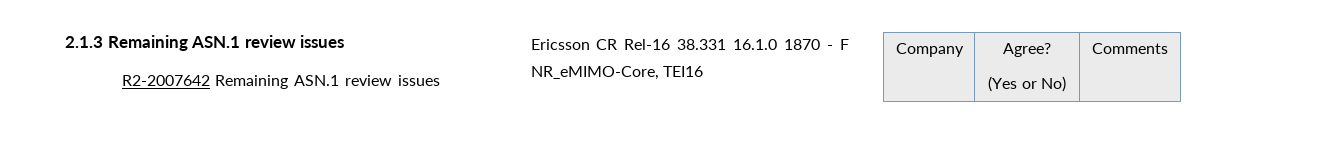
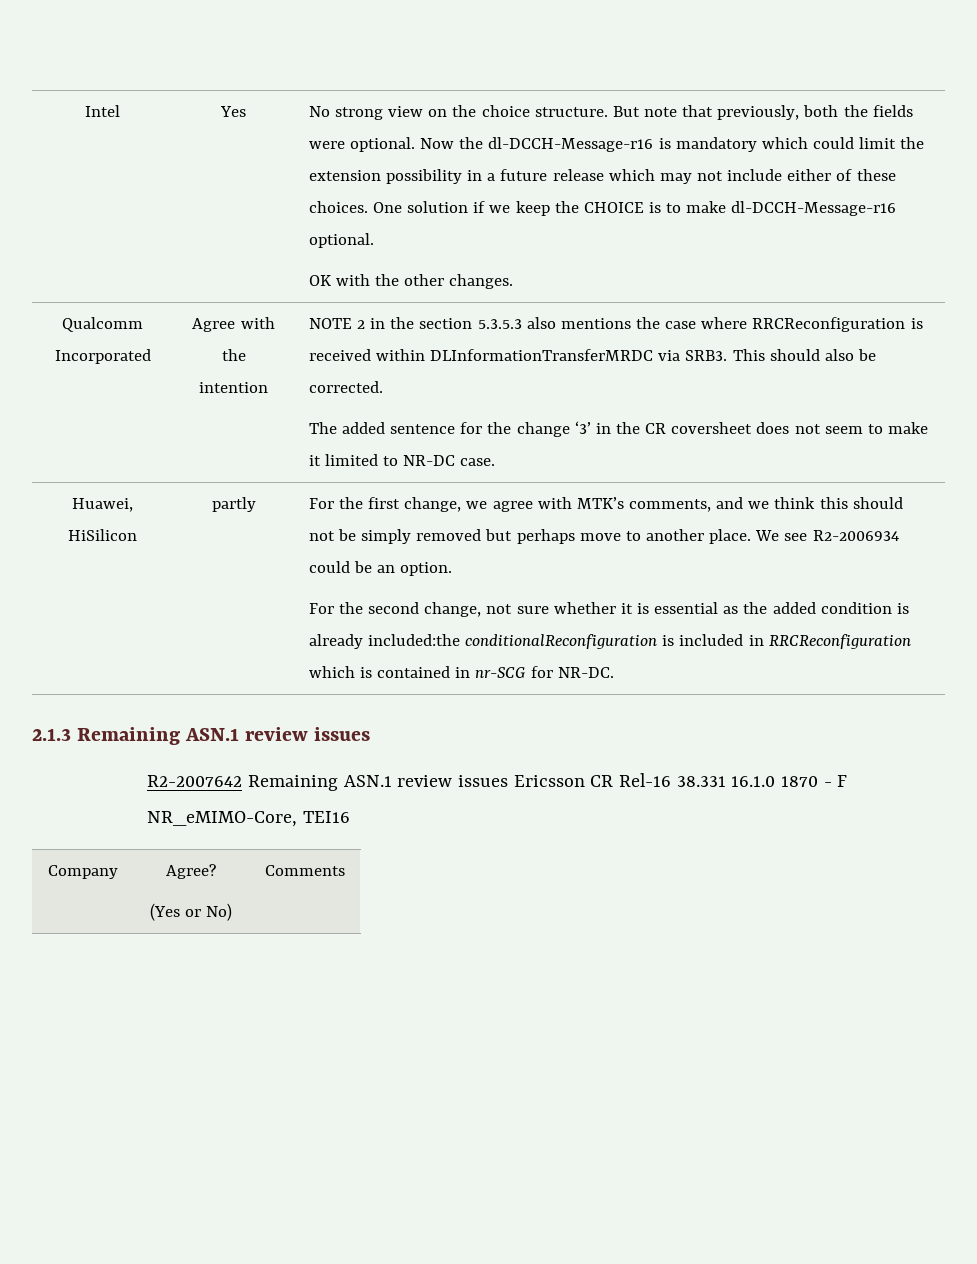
+ Intel | Yes | No strong view on the choice structure. But note that previously, both the fields were optional. Now the dl-DCCH-Message-r16 is mandatory which could limit the extension possibility in a future release which may not include either of these choices. One solution if we keep the CHOICE is to make dl-DCCH-Message-r16 optional.
+ OK with the other changes.
+ Qualcomm Incorporated | Agree with the intention | NOTE 2 in the section 5.3.5.3 also mentions the case where RRCReconfiguration is received within DLInformationTransferMRDC via SRB3. This should also be corrected.
+ The added sentence for the change ‘3’ in the CR coversheet does not seem to make it limited to NR-DC case.
+ Huawei, HiSilicon | partly | For the first change, we agree with MTK’s comments, and we think this should not be simply removed but perhaps move to another place. We see R2-2006934 could be an option.
+ For the second change, not sure whether it is essential as the added condition is already included:the conditionalReconfiguration is included in RRCReconfiguration which is contained in nr-SCG for NR-DC.

